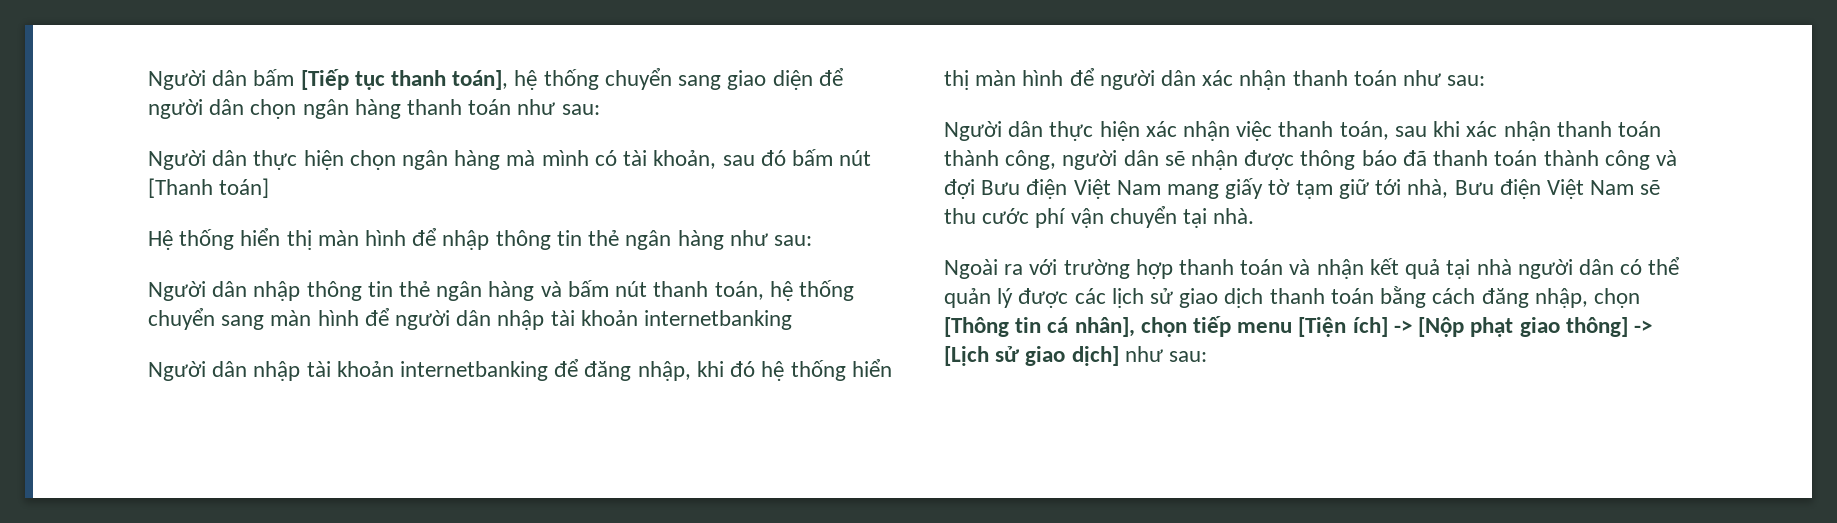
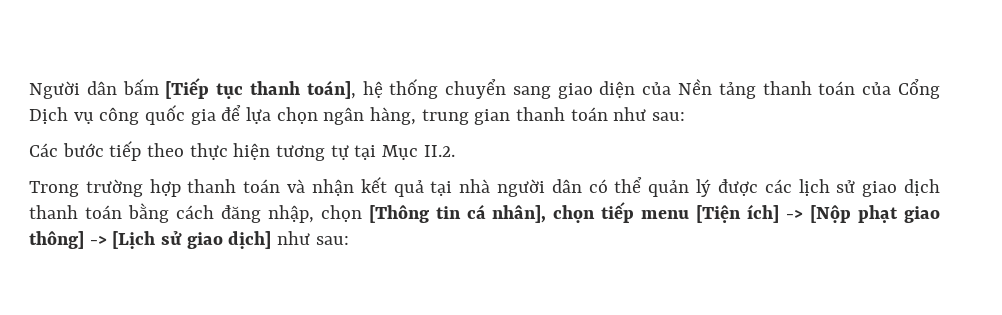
- Người dân bấm [Tiếp tục thanh toán], hệ thống chuyển sang giao diện để người dân chọn ngân hàng thanh toán như sau:
- Người dân thực hiện chọn ngân hàng mà mình có tài khoản, sau đó bấm nút [Thanh toán]
- Hệ thống hiển thị màn hình để nhập thông tin thẻ ngân hàng như sau:
- Người dân nhập thông tin thẻ ngân hàng và bấm nút thanh toán, hệ thống chuyển sang màn hình để người dân nhập tài khoản internetbanking
- Người dân nhập tài khoản internetbanking để đăng nhập, khi đó hệ thống hiển thị màn hình để người dân xác nhận thanh toán như sau:
- Người dân thực hiện xác nhận việc thanh toán, sau khi xác nhận thanh toán thành công, người dân sẽ nhận được thông báo đã thanh toán thành công và đợi Bưu điện Việt Nam mang giấy tờ tạm giữ tới nhà, Bưu điện Việt Nam sẽ thu cước phí vận chuyển tại nhà.
- Ngoài ra với trường hợp thanh toán và nhận kết quả tại nhà người dân có thể quản lý được các lịch sử giao dịch thanh toán bằng cách đăng nhập, chọn [Thông tin cá nhân], chọn tiếp menu [Tiện ích] -> [Nộp phạt giao thông] -> [Lịch sử giao dịch] như sau:
+ Người dân bấm [Tiếp tục thanh toán], hệ thống chuyển sang giao diện của Nền tảng thanh toán của Cổng Dịch vụ công quốc gia để lựa chọn ngân hàng, trung gian thanh toán như sau:
+ Các bước tiếp theo thực hiện tương tự tại Mục II.2.
+ Trong trường hợp thanh toán và nhận kết quả tại nhà người dân có thể quản lý được các lịch sử giao dịch thanh toán bằng cách đăng nhập, chọn [Thông tin cá nhân], chọn tiếp menu [Tiện ích] -> [Nộp phạt giao thông] -> [Lịch sử giao dịch] như sau:

